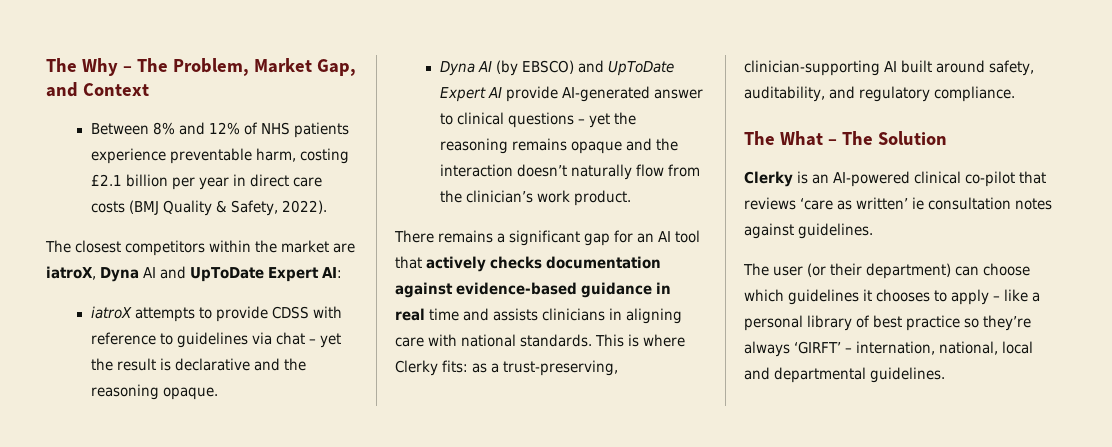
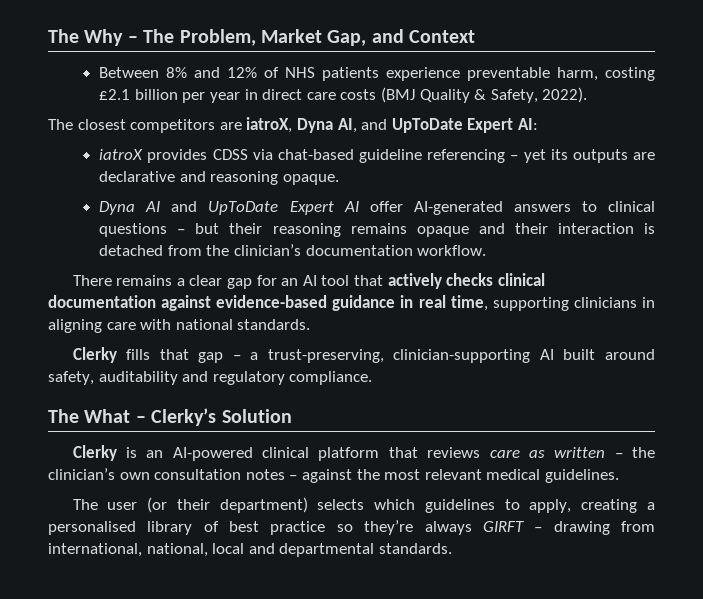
- The closest competitors within the market are iatroX, Dyna AI and UpToDate Expert AI:
+ The closest competitors are iatroX, Dyna AI, and UpToDate Expert AI:
- iatroX attempts to provide CDSS with reference to guidelines via chat – yet the result is declarative and the reasoning opaque.
+ iatroX provides CDSS via chat-based guideline referencing – yet its outputs are declarative and reasoning opaque.
- Dyna AI (by EBSCO) and UpToDate Expert AI provide AI-generated answer to clinical questions – yet the reasoning remains opaque and the interaction doesn’t naturally flow from the clinician’s work product.
+ Dyna AI and UpToDate Expert AI offer AI-generated answers to clinical questions – but their reasoning remains opaque and their interaction is detached from the clinician’s documentation workflow.
- There remains a significant gap for an AI tool that actively checks documentation against evidence-based guidance in real time and assists clinicians in aligning care with national standards. This is where Clerky fits: as a trust-preserving, clinician-supporting AI built around safety, auditability, and regulatory compliance.
+ There remains a clear gap for an AI tool that actively checks clinical documentation against evidence-based guidance in real time, supporting clinicians in aligning care with national standards.
+ Clerky fills that gap – a trust-preserving, clinician-supporting AI built around safety, auditability and regulatory compliance.
- The What – The Solution
+ The What – Clerky’s Solution
- Clerky is an AI-powered clinical co-pilot that reviews ‘care as written’ ie consultation notes against guidelines.
+ Clerky is an AI-powered clinical platform that reviews care as written – the clinician’s own consultation notes – against the most relevant medical guidelines.
- The user (or their department) can choose which guidelines it chooses to apply – like a personal library of best practice so they’re always ‘GIRFT’ – internation, national, local and departmental guidelines.
+ The user (or their department) selects which guidelines to apply, creating a personalised library of best practice so they’re always GIRFT – drawing from international, national, local and departmental standards.

